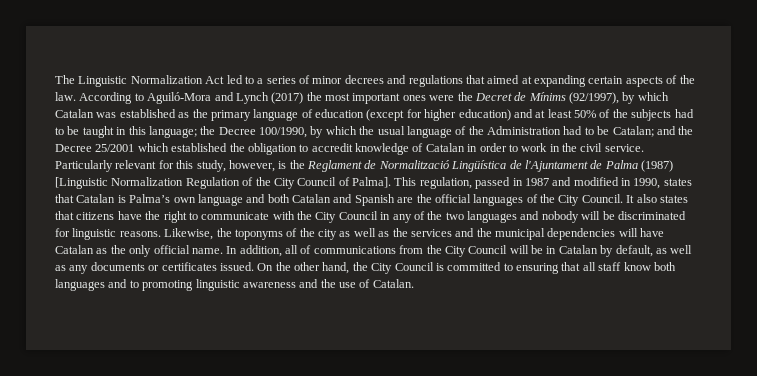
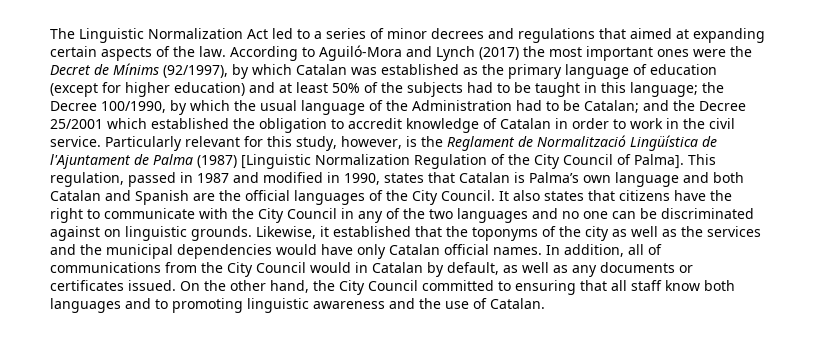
- It also states that citizens have the right to communicate with the City Council in any of the two languages and nobody will be discriminated for linguistic reasons. Likewise, the toponyms of the city as well as the services and the municipal dependencies will have Catalan as the only official name.
+ It also states that citizens have the right to communicate with the City Council in any of the two languages and no one can be discriminated against on linguistic grounds. Likewise, it established that the toponyms of the city as well as the services and the municipal dependencies would have only Catalan official names.
- In addition, all of communications from the City Council will be in Catalan by default, as well as any documents or certificates issued.
+ In addition, all of communications from the City Council would in Catalan by default, as well as any documents or certificates issued.
- On the other hand, the City Council is committed to ensuring that all staff know both languages and to promoting linguistic awareness and the use of Catalan.
+ On the other hand, the City Council committed to ensuring that all staff know both languages and to promoting linguistic awareness and the use of Catalan.

